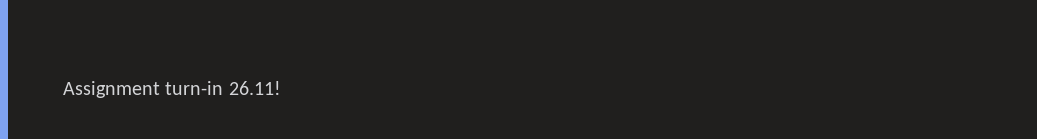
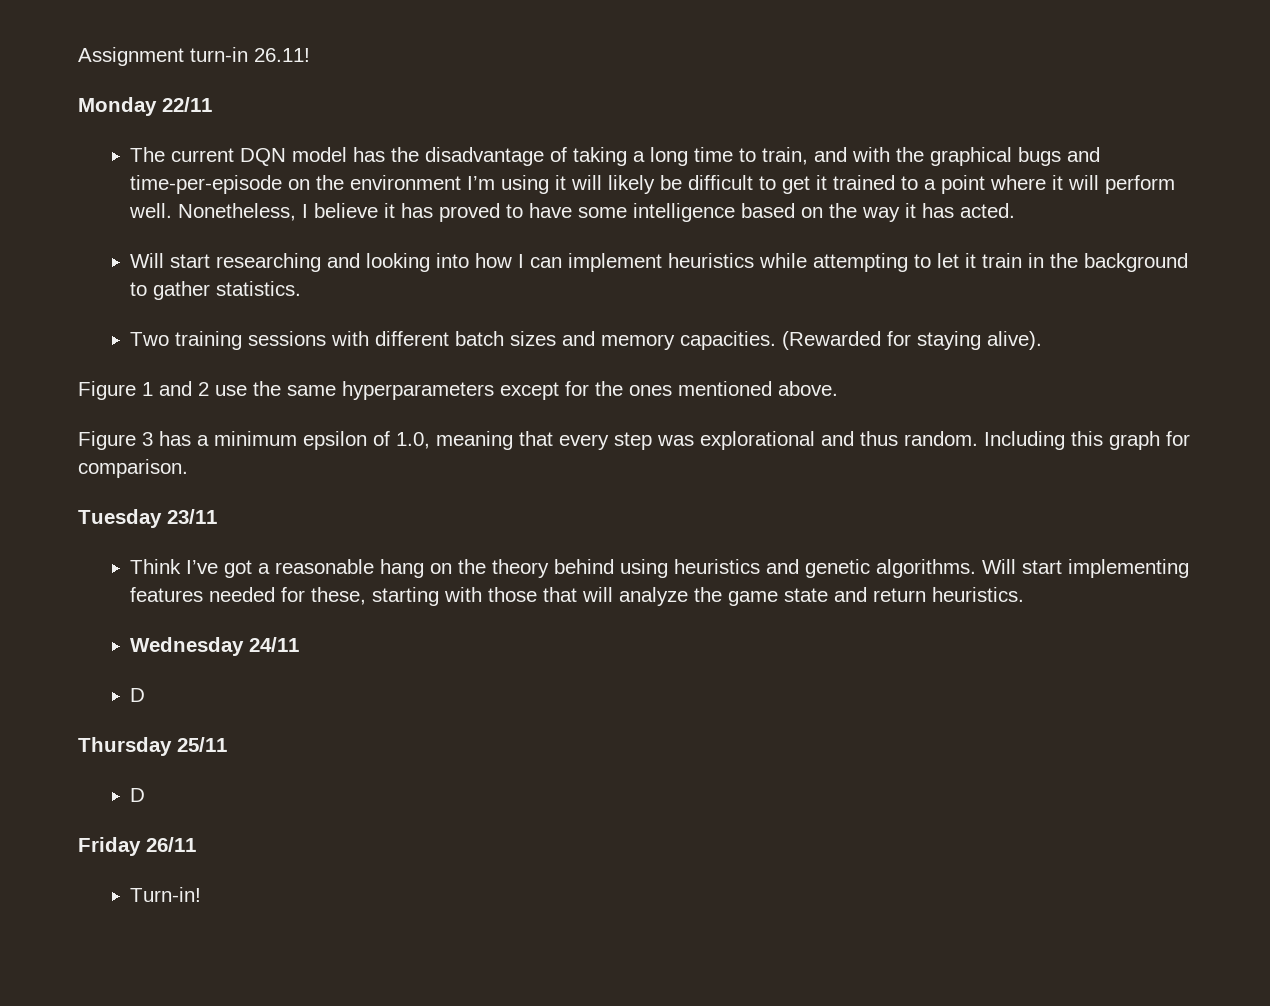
+ Monday 22/11
+ The current DQN model has the disadvantage of taking a long time to train, and with the graphical bugs and time-per-episode on the environment I’m using it will likely be difficult to get it trained to a point where it will perform well. Nonetheless, I believe it has proved to have some intelligence based on the way it has acted.
+ Will start researching and looking into how I can implement heuristics while attempting to let it train in the background to gather statistics.
+ Two training sessions with different batch sizes and memory capacities. (Rewarded for staying alive).
+ Figure 1 and 2 use the same hyperparameters except for the ones mentioned above.
+ Figure 3 has a minimum epsilon of 1.0, meaning that every step was explorational and thus random. Including this graph for comparison.
+ Tuesday 23/11
+ Think I’ve got a reasonable hang on the theory behind using heuristics and genetic algorithms. Will start implementing features needed for these, starting with those that will analyze the game state and return heuristics.
+ Wednesday 24/11
+ D
+ Thursday 25/11
+ D
+ Friday 26/11
+ Turn-in!

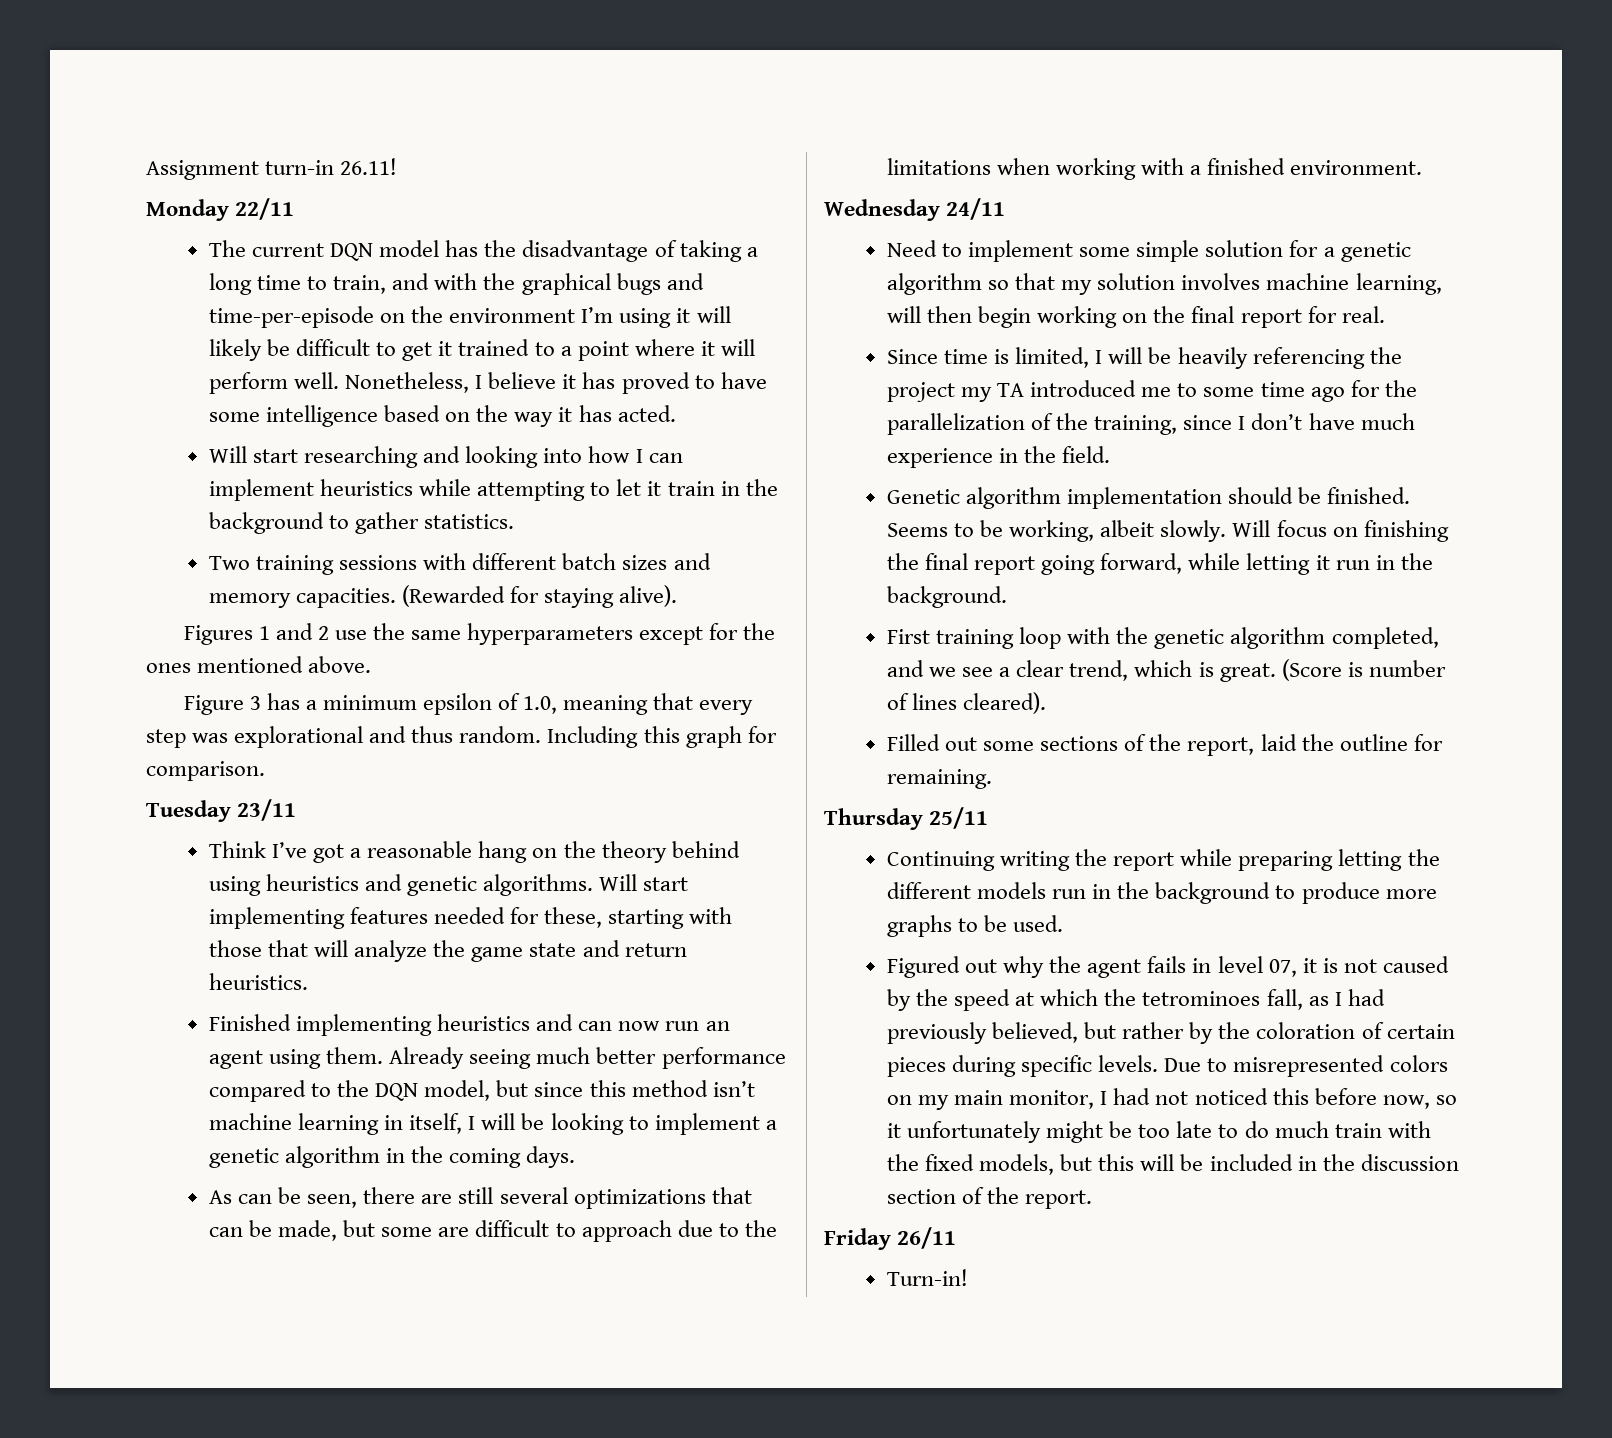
- Figure 1 and 2 use the same hyperparameters except for the ones mentioned above.
+ Figures 1 and 2 use the same hyperparameters except for the ones mentioned above.
+ Finished implementing heuristics and can now run an agent using them. Already seeing much better performance compared to the DQN model, but since this method isn’t machine learning in itself, I will be looking to implement a genetic algorithm in the coming days.
+ As can be seen, there are still several optimizations that can be made, but some are difficult to approach due to the limitations when working with a finished environment.
  Wednesday 24/11
- D
+ Need to implement some simple solution for a genetic algorithm so that my solution involves machine learning, will then begin working on the final report for real.
+ Since time is limited, I will be heavily referencing the project my TA introduced me to some time ago for the parallelization of the training, since I don’t have much experience in the field.
+ Genetic algorithm implementation should be finished. Seems to be working, albeit slowly. Will focus on finishing the final report going forward, while letting it run in the background.
+ First training loop with the genetic algorithm completed, and we see a clear trend, which is great. (Score is number of lines cleared).
+ Filled out some sections of the report, laid the outline for remaining.
  Thursday 25/11
- D
+ Continuing writing the report while preparing letting the different models run in the background to produce more graphs to be used.
+ Figured out why the agent fails in level 07, it is not caused by the speed at which the tetrominoes fall, as I had previously believed, but rather by the coloration of certain pieces during specific levels. Due to misrepresented colors on my main monitor, I had not noticed this before now, so it unfortunately might be too late to do much train with the fixed models, but this will be included in the discussion section of the report.

